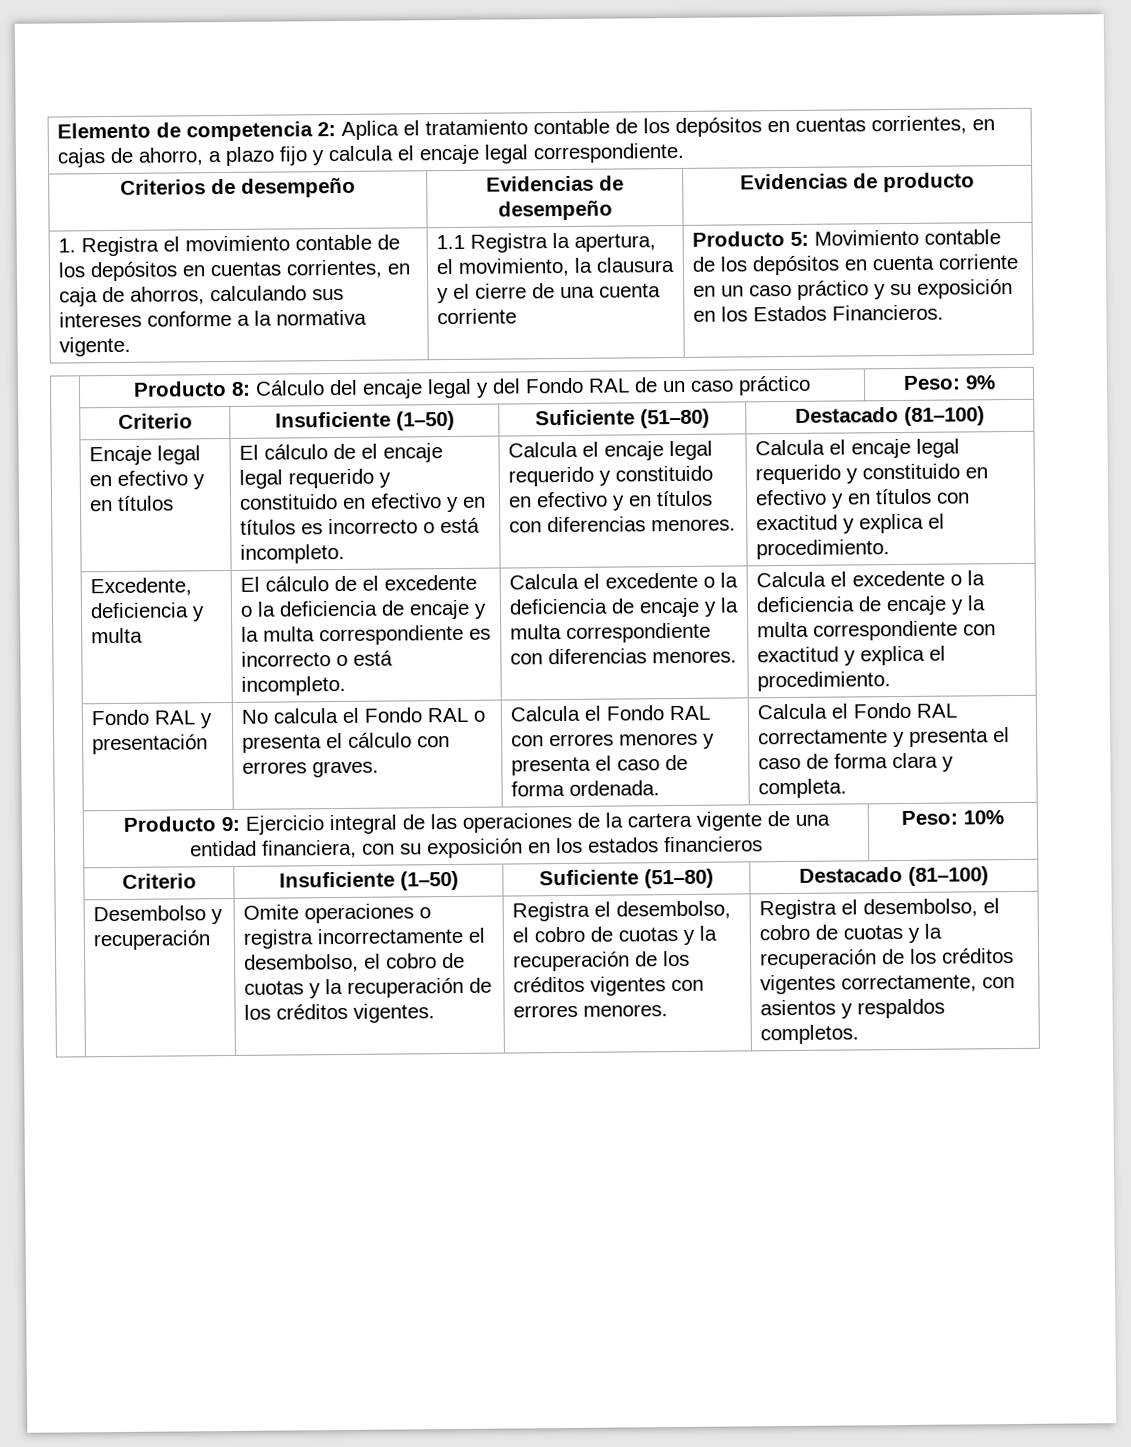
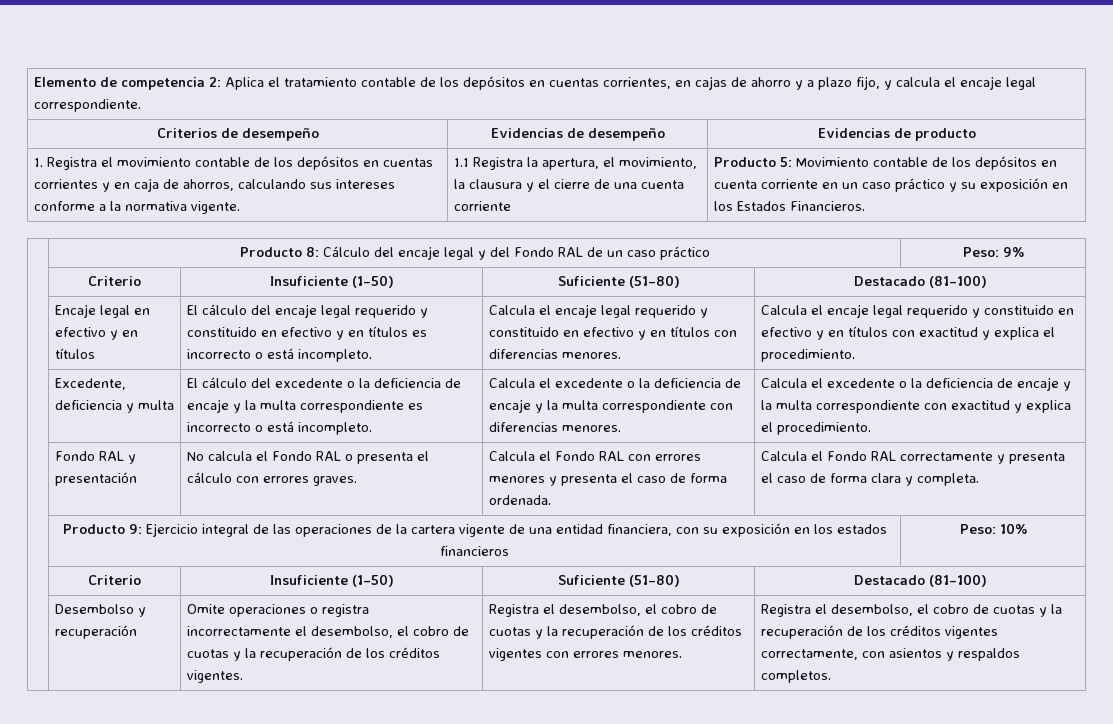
- Elemento de competencia 2: Aplica el tratamiento contable de los depósitos en cuentas corrientes, en cajas de ahorro, a plazo fijo y calcula el encaje legal correspondiente.
+ Elemento de competencia 2: Aplica el tratamiento contable de los depósitos en cuentas corrientes, en cajas de ahorro y a plazo fijo, y calcula el encaje legal correspondiente.
- 1. Registra el movimiento contable de los depósitos en cuentas corrientes, en caja de ahorros, calculando sus intereses conforme a la normativa vigente.
+ 1. Registra el movimiento contable de los depósitos en cuentas corrientes y en caja de ahorros, calculando sus intereses conforme a la normativa vigente.
- El cálculo de el encaje legal requerido y constituido en efectivo y en títulos es incorrecto o está incompleto.
+ El cálculo del encaje legal requerido y constituido en efectivo y en títulos es incorrecto o está incompleto.
- El cálculo de el excedente o la deficiencia de encaje y la multa correspondiente es incorrecto o está incompleto.
+ El cálculo del excedente o la deficiencia de encaje y la multa correspondiente es incorrecto o está incompleto.

